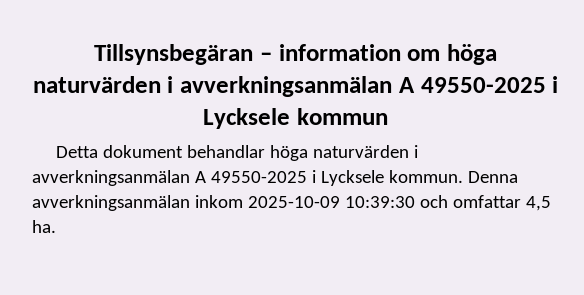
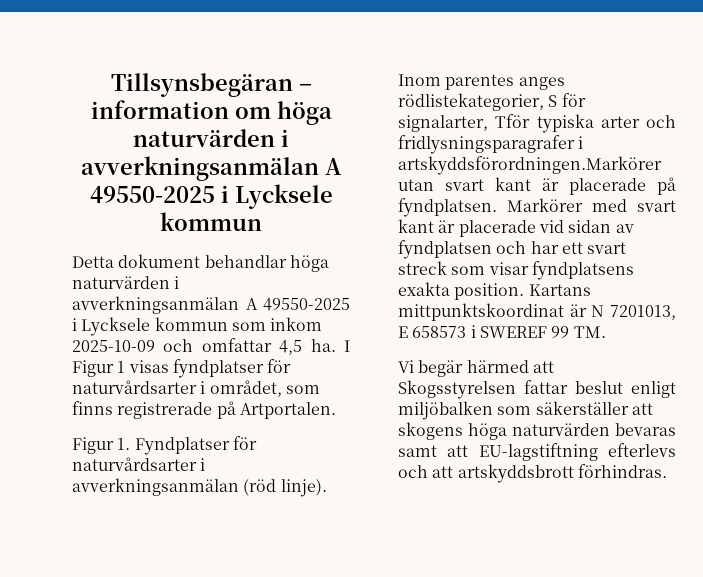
- Detta dokument behandlar höga naturvärden i avverkningsanmälan A 49550-2025 i Lycksele kommun. Denna avverkningsanmälan inkom 2025-10-09 10:39:30 och omfattar 4,5 ha.
+ Detta dokument behandlar höga naturvärden i avverkningsanmälan A 49550-2025 i Lycksele kommun som inkom 2025-10-09 och omfattar 4,5 ha.
+ I Figur 1 visas fyndplatser för naturvårdsarter i området, som finns registrerade på Artportalen.
+ Figur 1. Fyndplatser för naturvårdsarter i avverkningsanmälan (röd linje). Inom parentes anges rödlistekategorier, S för signalarter, Tför typiska arter och fridlysningsparagrafer i artskyddsförordningen.Markörer utan svart kant är placerade på fyndplatsen. Markörer med svart kant är placerade vid sidan av fyndplatsen och har ett svart streck som visar fyndplatsens exakta position. Kartans mittpunktskoordinat är N 7201013, E 658573 i SWEREF 99 TM.
+ Vi begär härmed att Skogsstyrelsen fattar beslut enligt miljöbalken som säkerställer att skogens höga naturvärden bevaras samt att EU-lagstiftning efterlevs och att artskyddsbrott förhindras.

